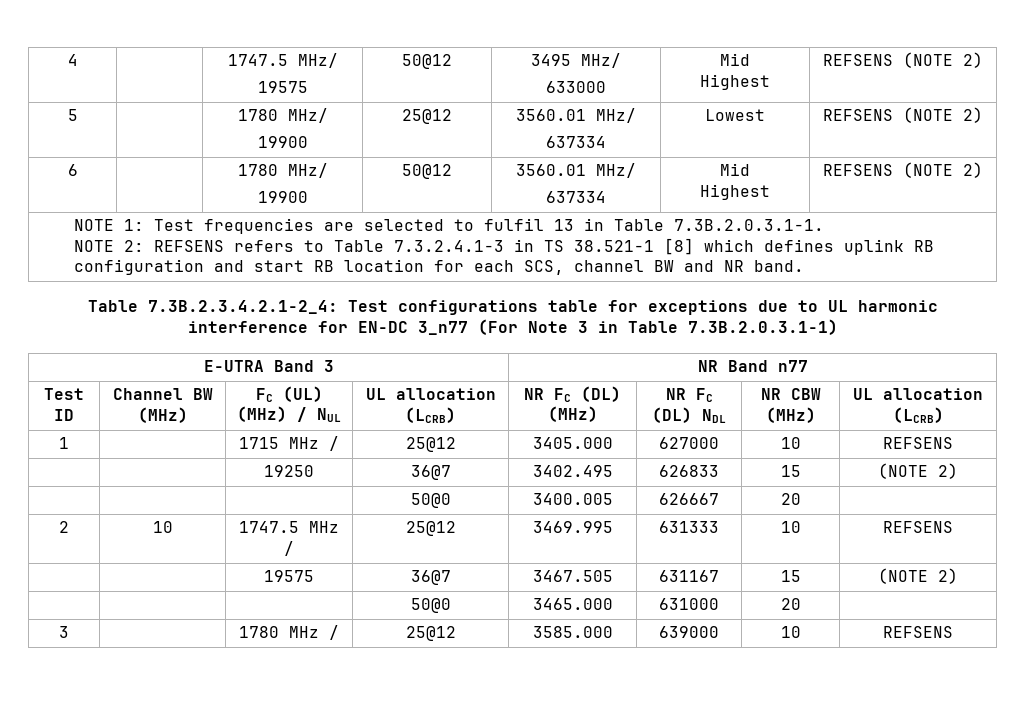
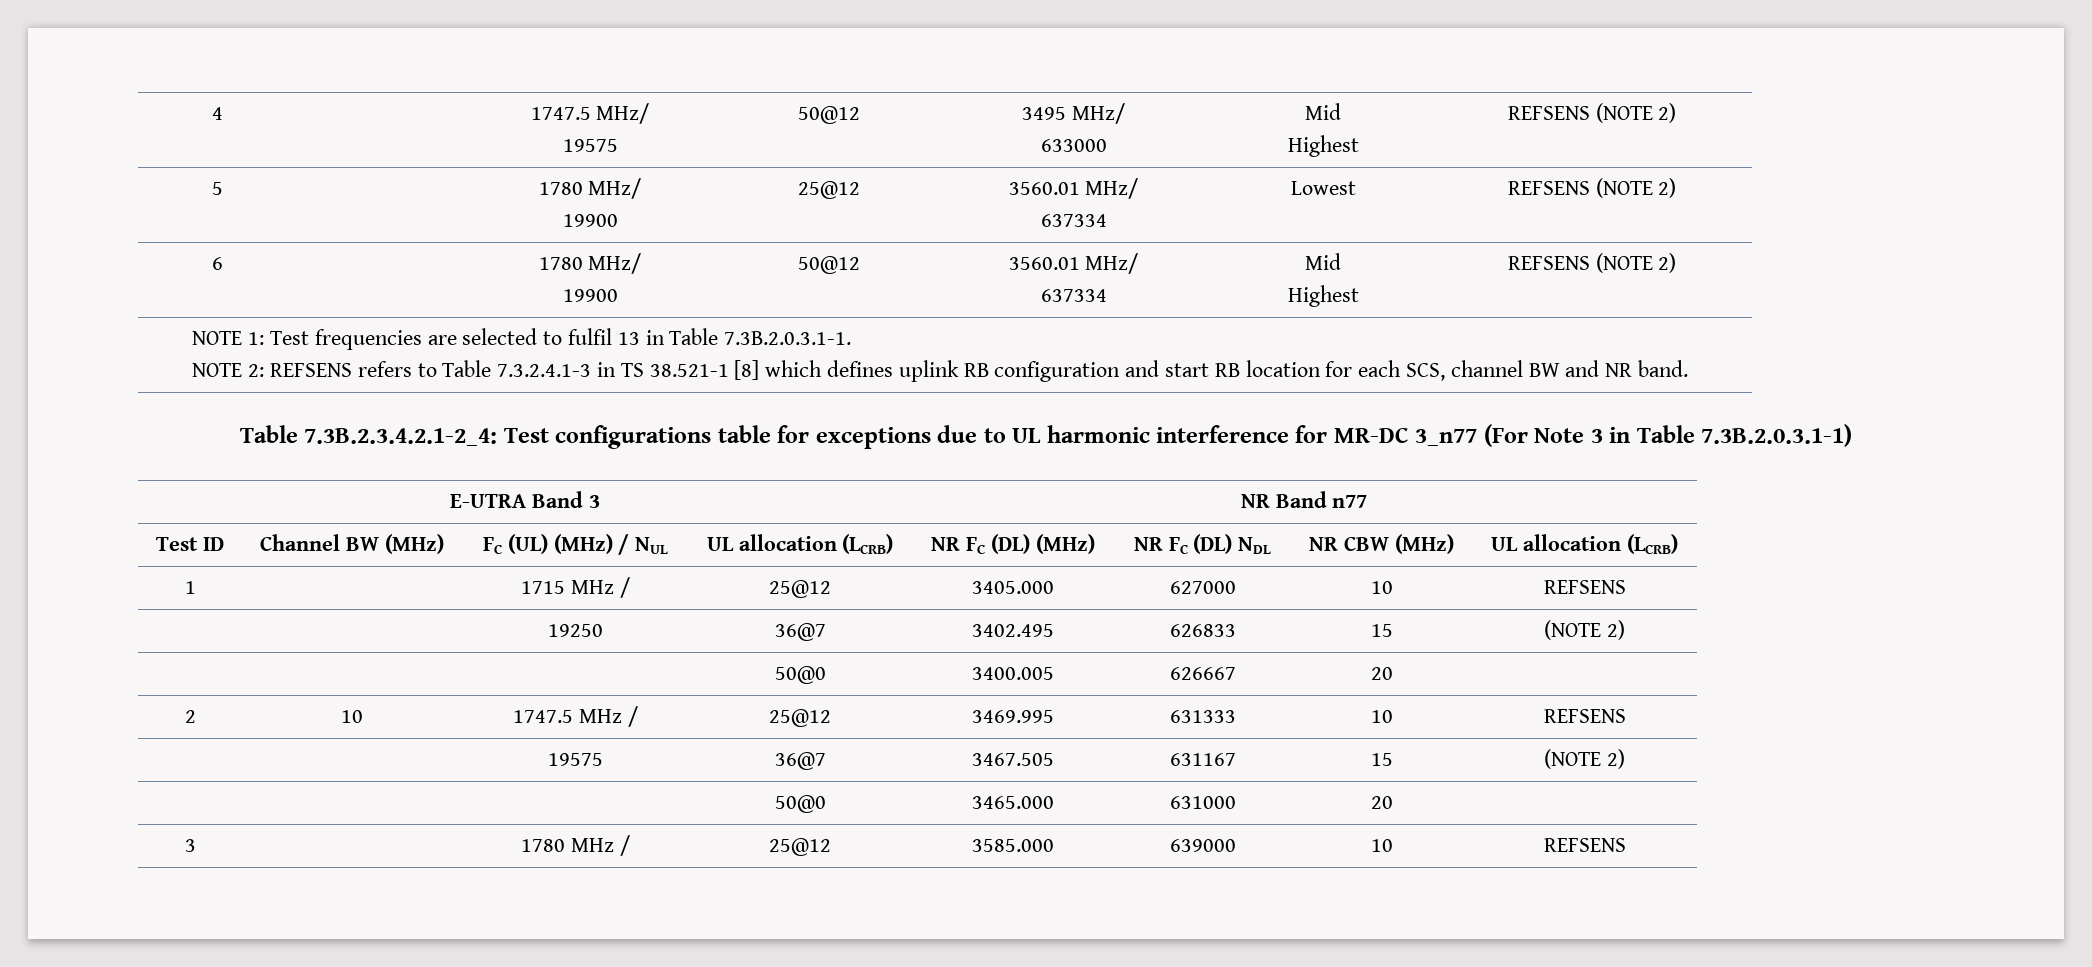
- Table 7.3B.2.3.4.2.1-2_4: Test configurations table for exceptions due to UL harmonic interference for EN-DC 3_n77 (For Note 3 in Table 7.3B.2.0.3.1-1)
+ Table 7.3B.2.3.4.2.1-2_4: Test configurations table for exceptions due to UL harmonic interference for MR-DC 3_n77 (For Note 3 in Table 7.3B.2.0.3.1-1)

